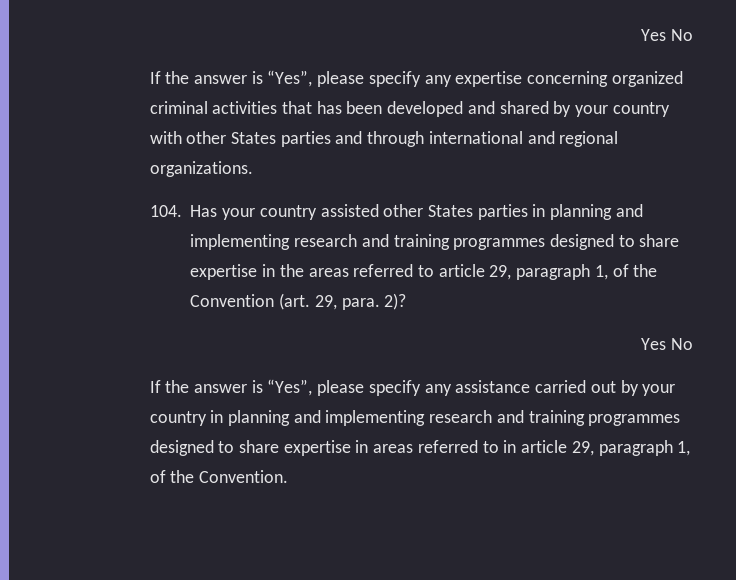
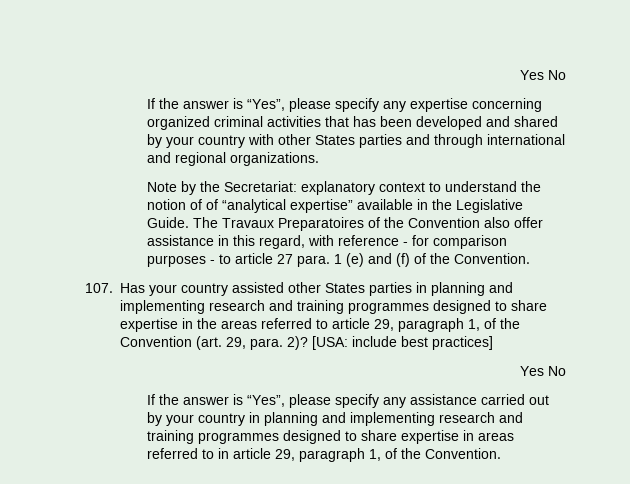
- 104. Has your country assisted other States parties in planning and implementing research and training programmes designed to share expertise in the areas referred to article 29, paragraph 1, of the Convention (art. 29, para. 2)?
+ Note by the Secretariat: explanatory context to understand the notion of of “analytical expertise” available in the Legislative Guide. The Travaux Preparatoires of the Convention also offer assistance in this regard, with reference - for comparison purposes - to article 27 para. 1 (e) and (f) of the Convention.
+ 107. Has your country assisted other States parties in planning and implementing research and training programmes designed to share expertise in the areas referred to article 29, paragraph 1, of the Convention (art. 29, para. 2)? [USA: include best practices]

